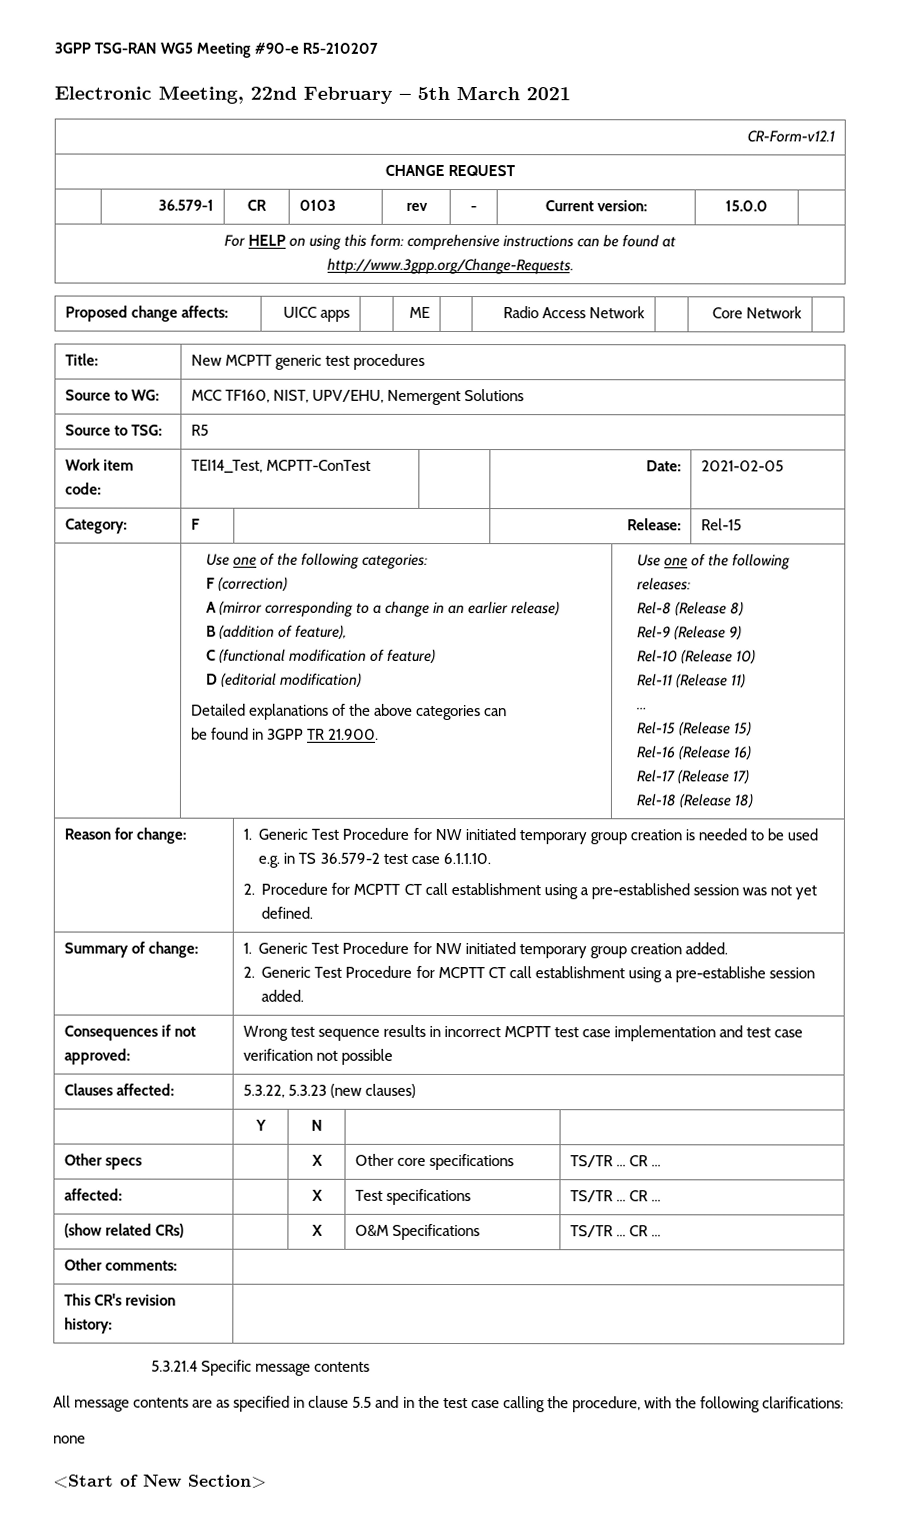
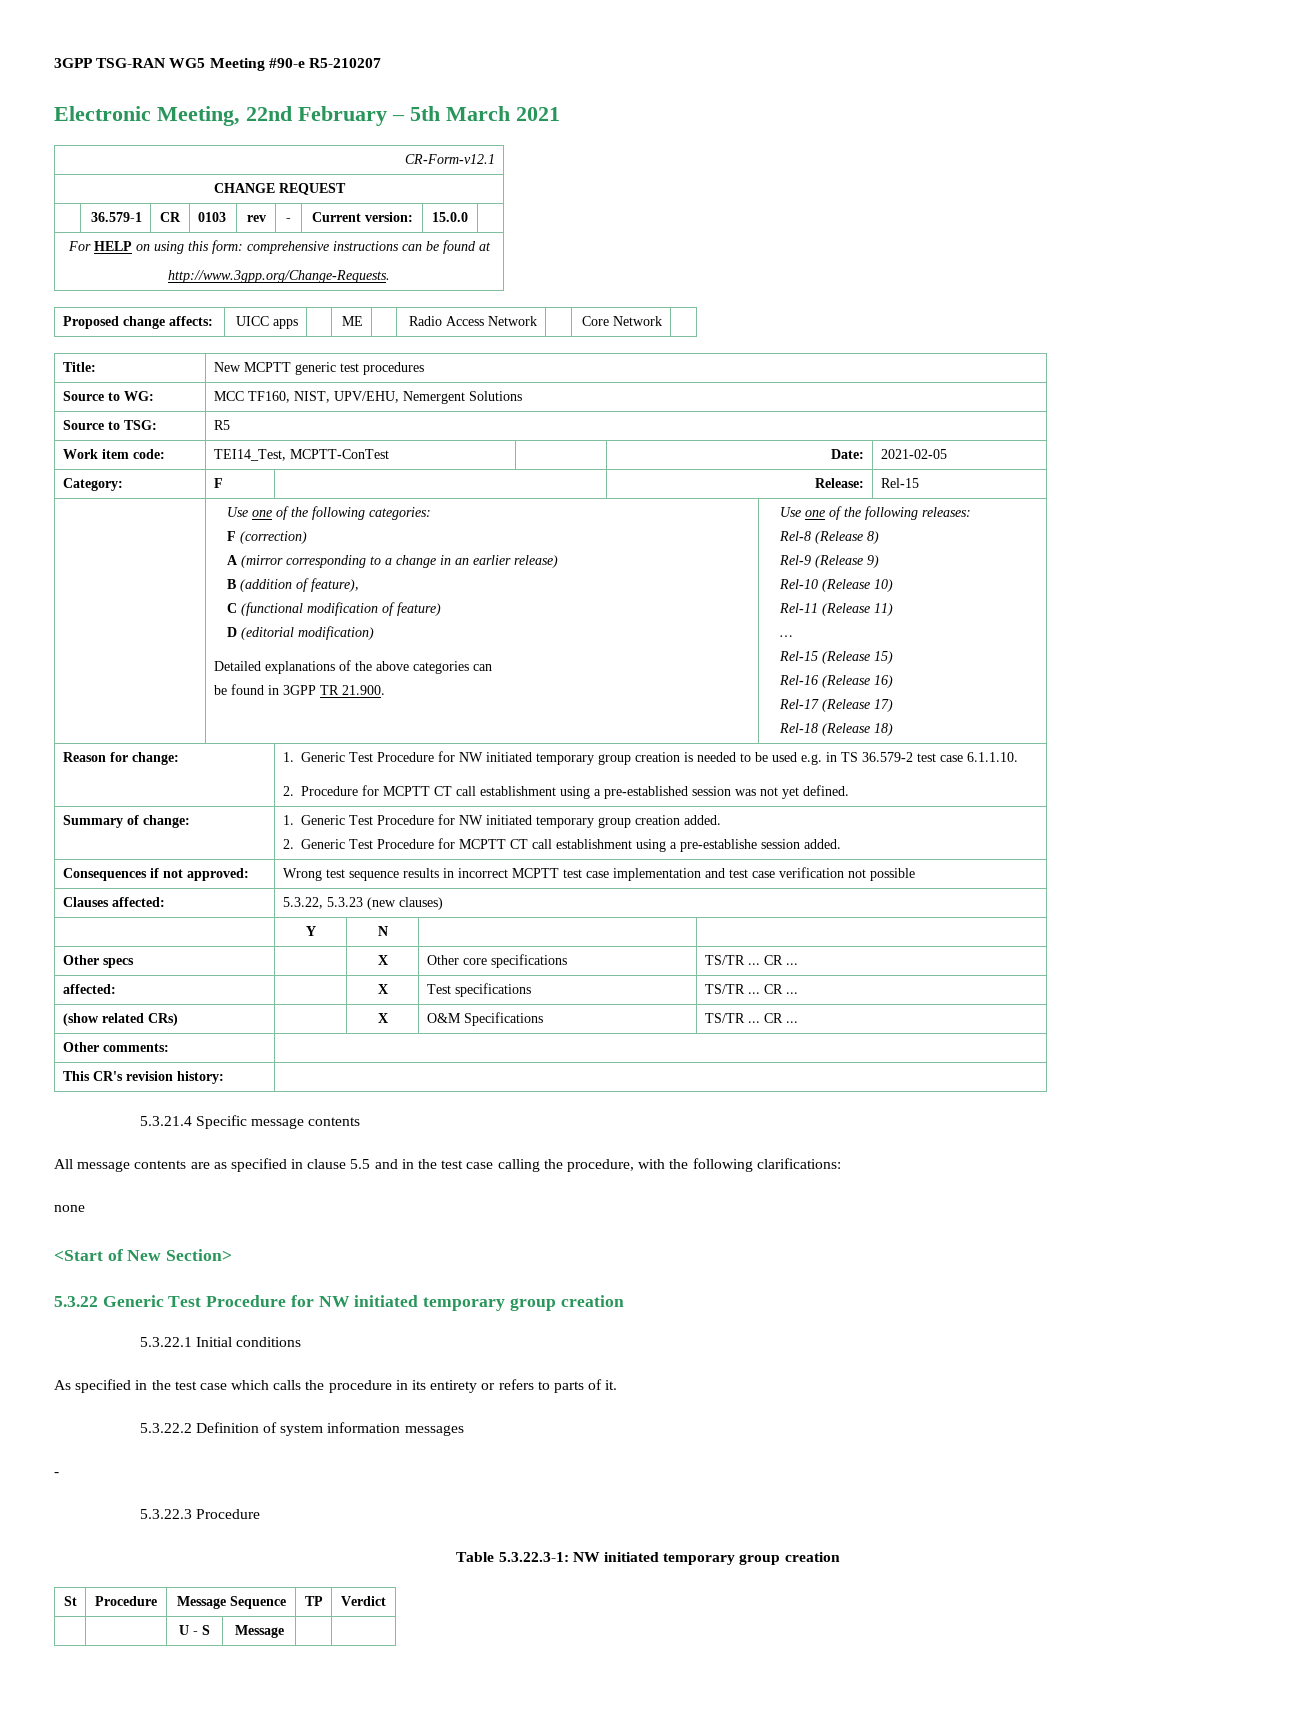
+ 5.3.22 Generic Test Procedure for NW initiated temporary group creation
+ 5.3.22.1 Initial conditions
+ As specified in the test case which calls the procedure in its entirety or refers to parts of it.
+ 5.3.22.2 Definition of system information messages
+ -
+ 5.3.22.3 Procedure
+ Table 5.3.22.3-1: NW initiated temporary group creation
+ St | Procedure | Message Sequence | TP | Verdict
+ | | U - S | Message | |

